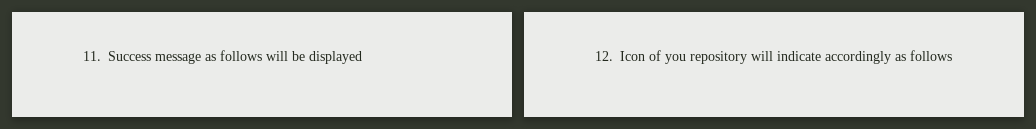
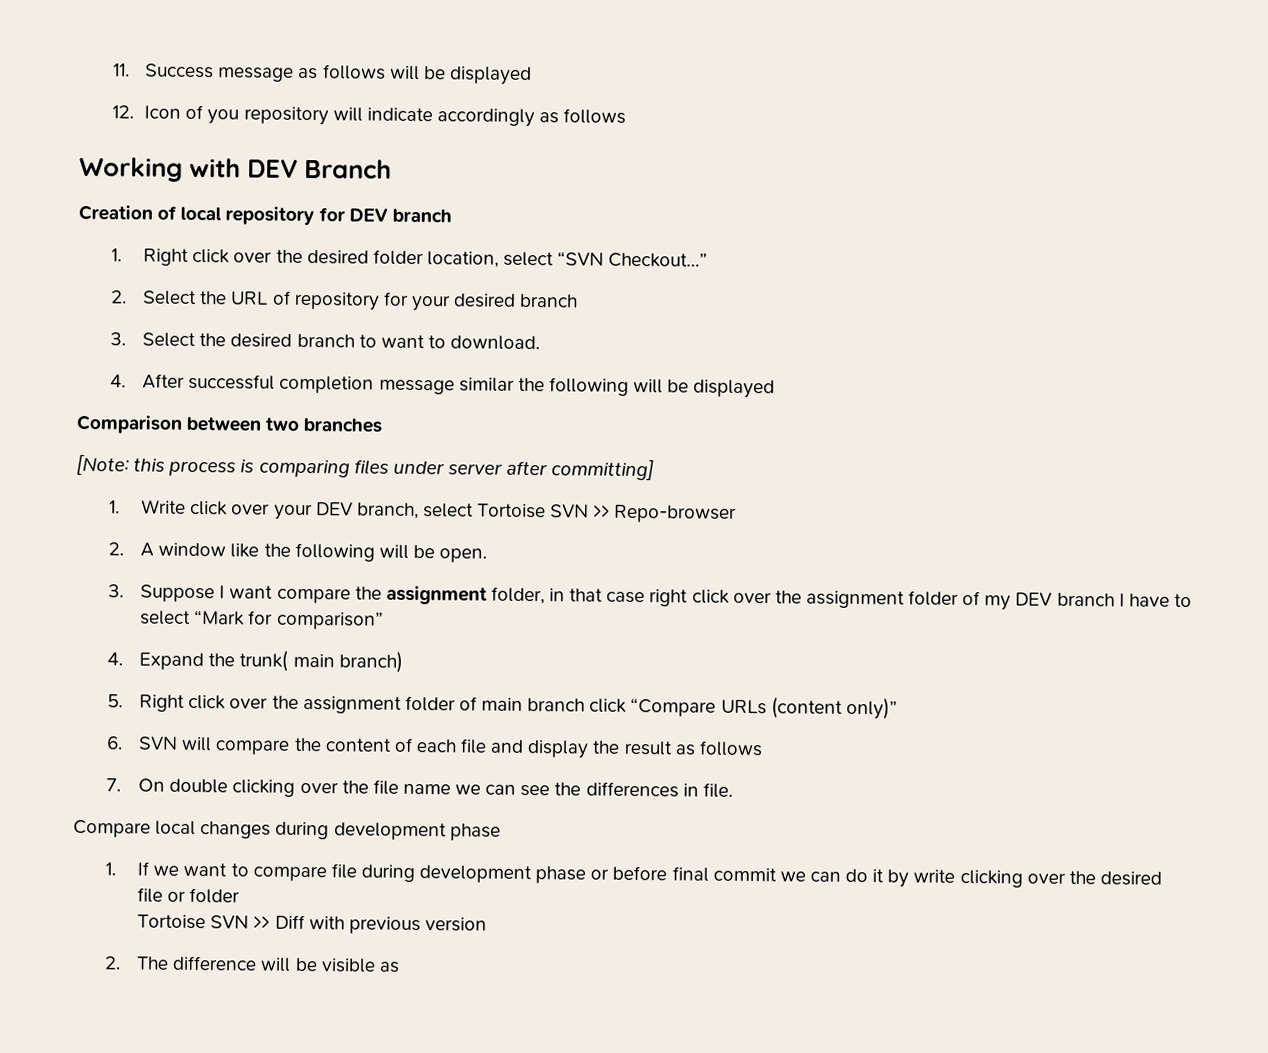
+ Working with DEV Branch
+ Creation of local repository for DEV branch
+ 1. Right click over the desired folder location, select “SVN Checkout…”
+ 2. Select the URL of repository for your desired branch
+ 3. Select the desired branch to want to download.
+ 4. After successful completion message similar the following will be displayed
+ Comparison between two branches
+ [Note: this process is comparing files under server after committing]
+ 1. Write click over your DEV branch, select Tortoise SVN >> Repo-browser
+ 2. A window like the following will be open.
+ 3. Suppose I want compare the assignment folder, in that case right click over the assignment folder of my DEV branch I have to select “Mark for comparison”
+ 4. Expand the trunk( main branch)
+ 5. Right click over the assignment folder of main branch click “Compare URLs (content only)”
+ 6. SVN will compare the content of each file and display the result as follows
+ 7. On double clicking over the file name we can see the differences in file.
+ Compare local changes during development phase
+ 1. If we want to compare file during development phase or before final commit we can do it by write clicking over the desired file or folder
+ Tortoise SVN >> Diff with previous version
+ 2. The difference will be visible as

